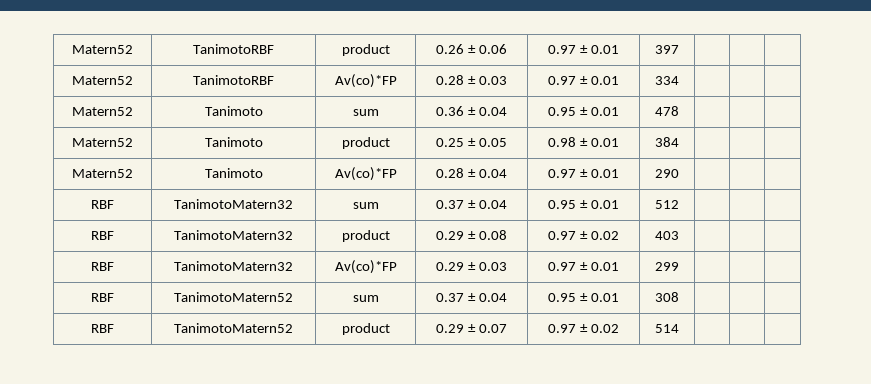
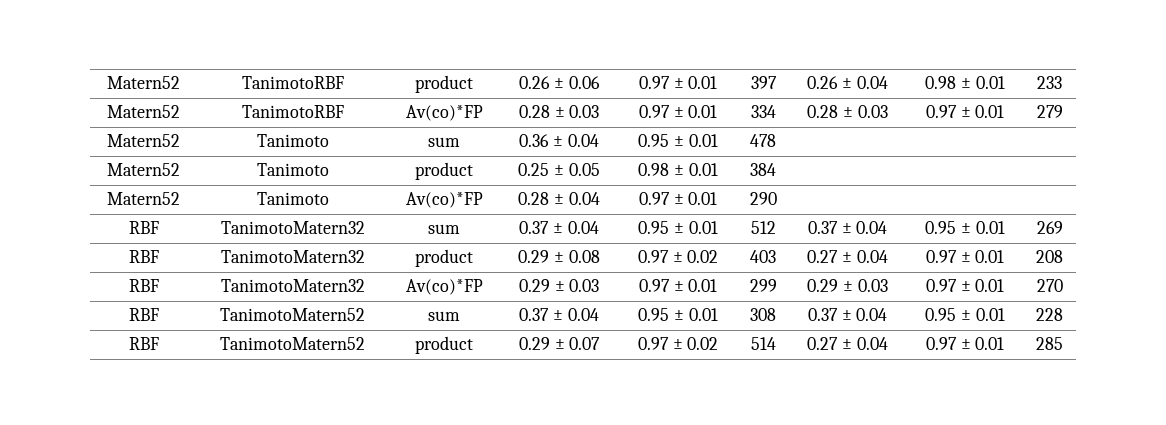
- Matern52 | TanimotoRBF | product | 0.26 ± 0.06 | 0.97 ± 0.01 | 397 | | |
+ Matern52 | TanimotoRBF | product | 0.26 ± 0.06 | 0.97 ± 0.01 | 397 | 0.26 ± 0.04 | 0.98 ± 0.01 | 233
- Matern52 | TanimotoRBF | Av(co)*FP | 0.28 ± 0.03 | 0.97 ± 0.01 | 334 | | |
+ Matern52 | TanimotoRBF | Av(co)*FP | 0.28 ± 0.03 | 0.97 ± 0.01 | 334 | 0.28 ± 0.03 | 0.97 ± 0.01 | 279
- RBF | TanimotoMatern32 | sum | 0.37 ± 0.04 | 0.95 ± 0.01 | 512 | | |
+ RBF | TanimotoMatern32 | sum | 0.37 ± 0.04 | 0.95 ± 0.01 | 512 | 0.37 ± 0.04 | 0.95 ± 0.01 | 269
- RBF | TanimotoMatern32 | product | 0.29 ± 0.08 | 0.97 ± 0.02 | 403 | | |
+ RBF | TanimotoMatern32 | product | 0.29 ± 0.08 | 0.97 ± 0.02 | 403 | 0.27 ± 0.04 | 0.97 ± 0.01 | 208
- RBF | TanimotoMatern32 | Av(co)*FP | 0.29 ± 0.03 | 0.97 ± 0.01 | 299 | | |
+ RBF | TanimotoMatern32 | Av(co)*FP | 0.29 ± 0.03 | 0.97 ± 0.01 | 299 | 0.29 ± 0.03 | 0.97 ± 0.01 | 270
- RBF | TanimotoMatern52 | sum | 0.37 ± 0.04 | 0.95 ± 0.01 | 308 | | |
+ RBF | TanimotoMatern52 | sum | 0.37 ± 0.04 | 0.95 ± 0.01 | 308 | 0.37 ± 0.04 | 0.95 ± 0.01 | 228
- RBF | TanimotoMatern52 | product | 0.29 ± 0.07 | 0.97 ± 0.02 | 514 | | |
+ RBF | TanimotoMatern52 | product | 0.29 ± 0.07 | 0.97 ± 0.02 | 514 | 0.27 ± 0.04 | 0.97 ± 0.01 | 285

